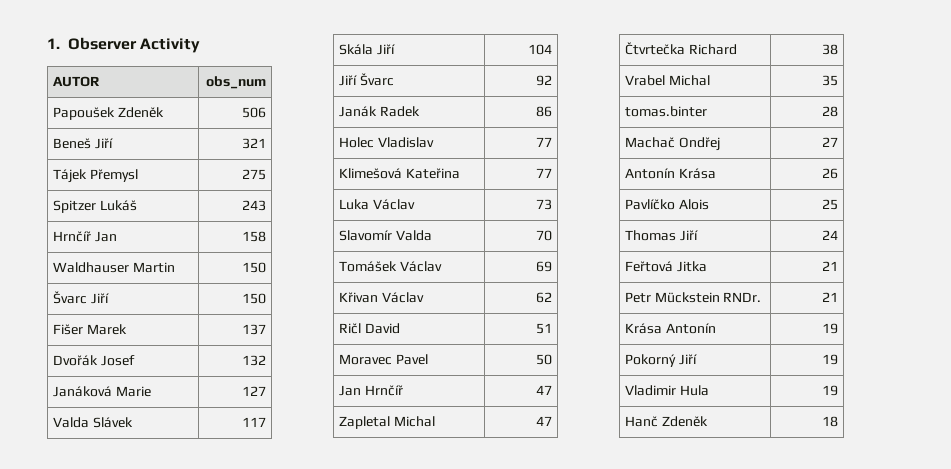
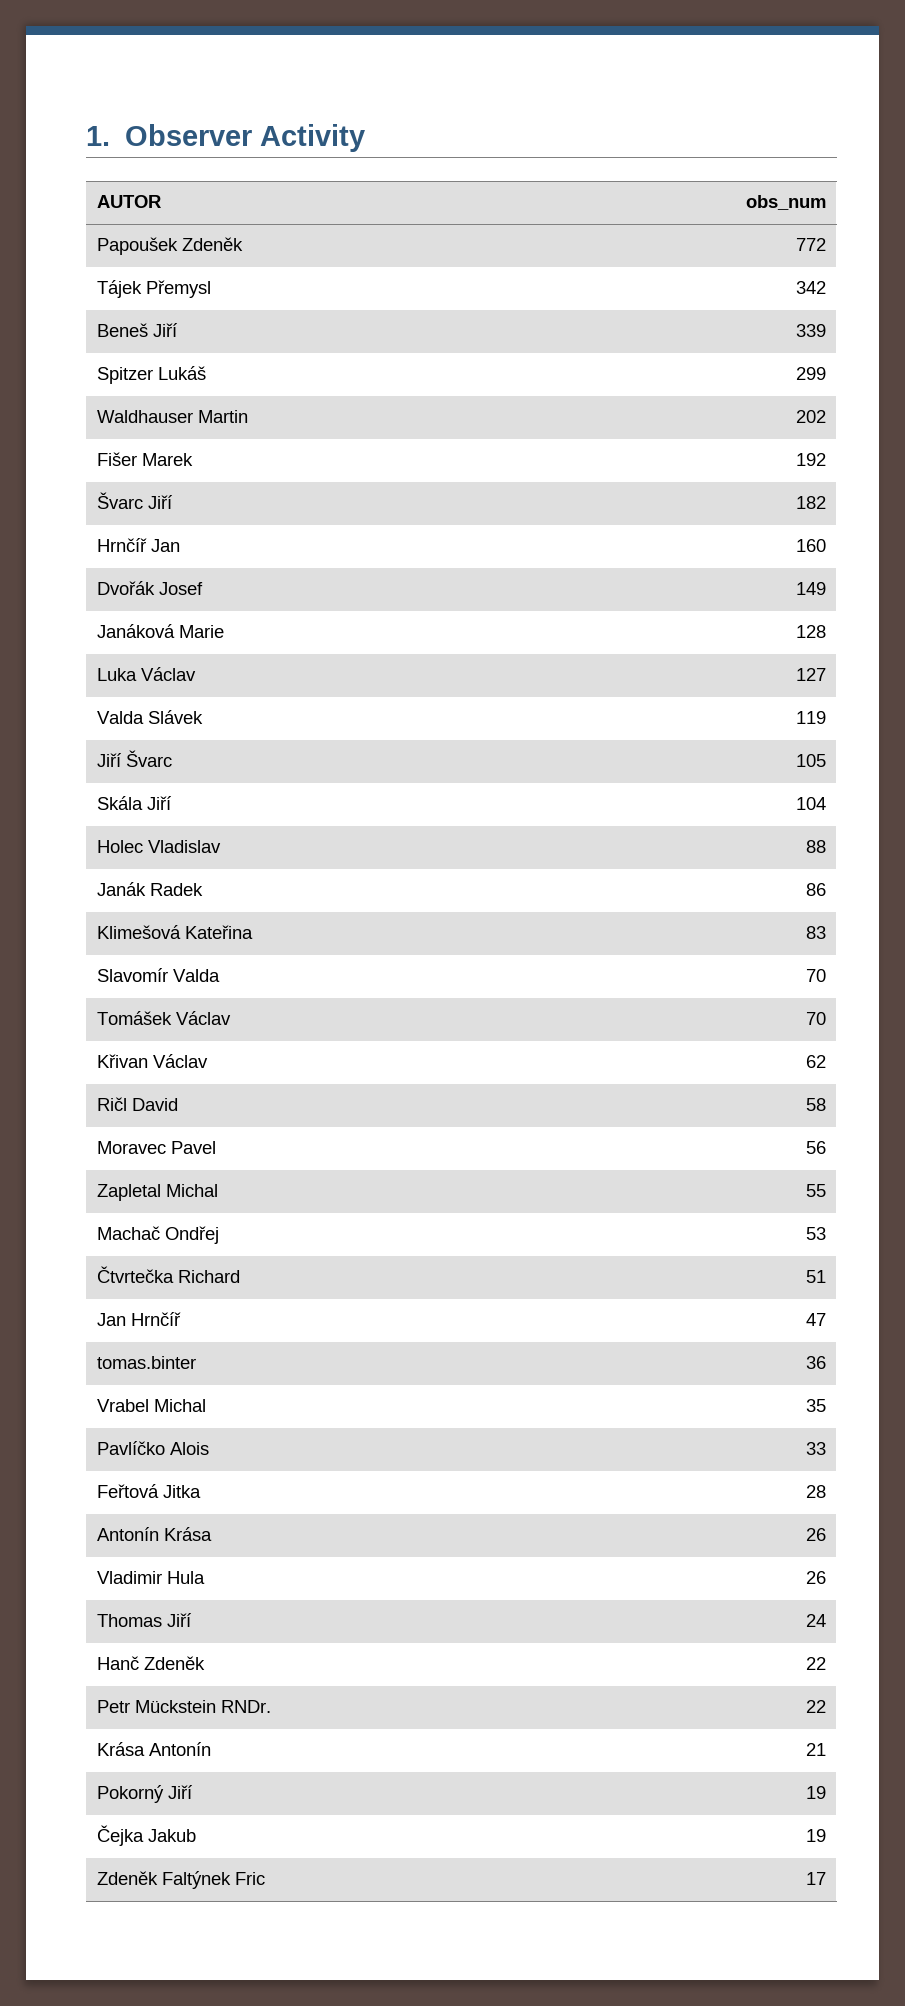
- Papoušek Zdeněk | 506
- Beneš Jiří | 321
- Tájek Přemysl | 275
- Spitzer Lukáš | 243
- Hrnčíř Jan | 158
- Waldhauser Martin | 150
- Švarc Jiří | 150
- Fišer Marek | 137
+ Papoušek Zdeněk | 772
+ Tájek Přemysl | 342
+ Beneš Jiří | 339
+ Spitzer Lukáš | 299
+ Waldhauser Martin | 202
+ Fišer Marek | 192
+ Švarc Jiří | 182
+ Hrnčíř Jan | 160
- Dvořák Josef | 132
+ Dvořák Josef | 149
- Janáková Marie | 127
+ Janáková Marie | 128
+ Luka Václav | 127
- Valda Slávek | 117
+ Valda Slávek | 119
+ Jiří Švarc | 105
- Jiří Švarc | 92
+ Holec Vladislav | 88
- Holec Vladislav | 77
- Klimešová Kateřina | 77
- Luka Václav | 73
+ Klimešová Kateřina | 83
- Tomášek Václav | 69
+ Tomášek Václav | 70
- Ričl David | 51
+ Ričl David | 58
- Moravec Pavel | 50
+ Moravec Pavel | 56
+ Zapletal Michal | 55
+ Machač Ondřej | 53
+ Čtvrtečka Richard | 51
  Jan Hrnčíř | 47
- Zapletal Michal | 47
- Čtvrtečka Richard | 38
+ tomas.binter | 36
  Vrabel Michal | 35
- tomas.binter | 28
- Machač Ondřej | 27
+ Pavlíčko Alois | 33
+ Feřtová Jitka | 28
- Pavlíčko Alois | 25
+ Vladimir Hula | 26
- Feřtová Jitka | 21
+ Hanč Zdeněk | 22
- Petr Mückstein RNDr. | 21
+ Petr Mückstein RNDr. | 22
- Krása Antonín | 19
+ Krása Antonín | 21
- Vladimir Hula | 19
- Hanč Zdeněk | 18
+ Čejka Jakub | 19
+ Zdeněk Faltýnek Fric | 17

